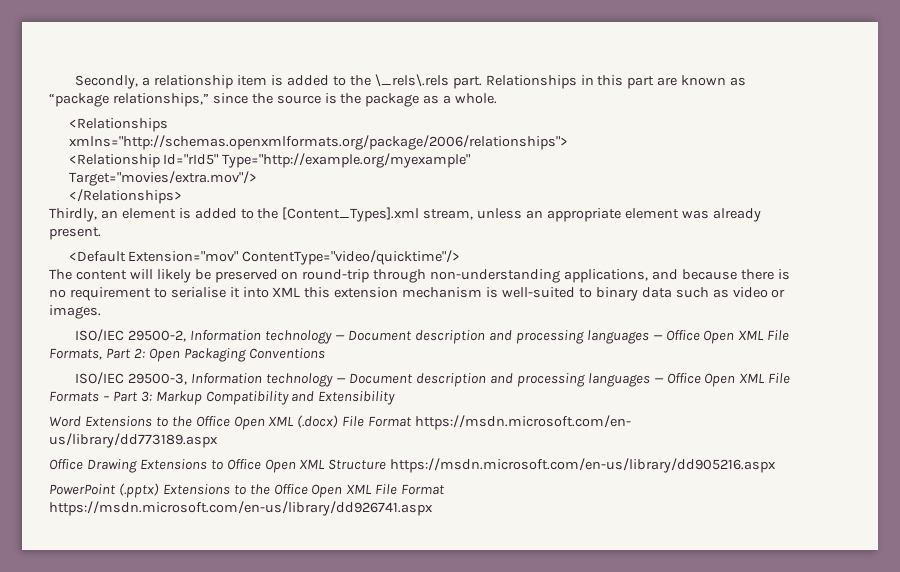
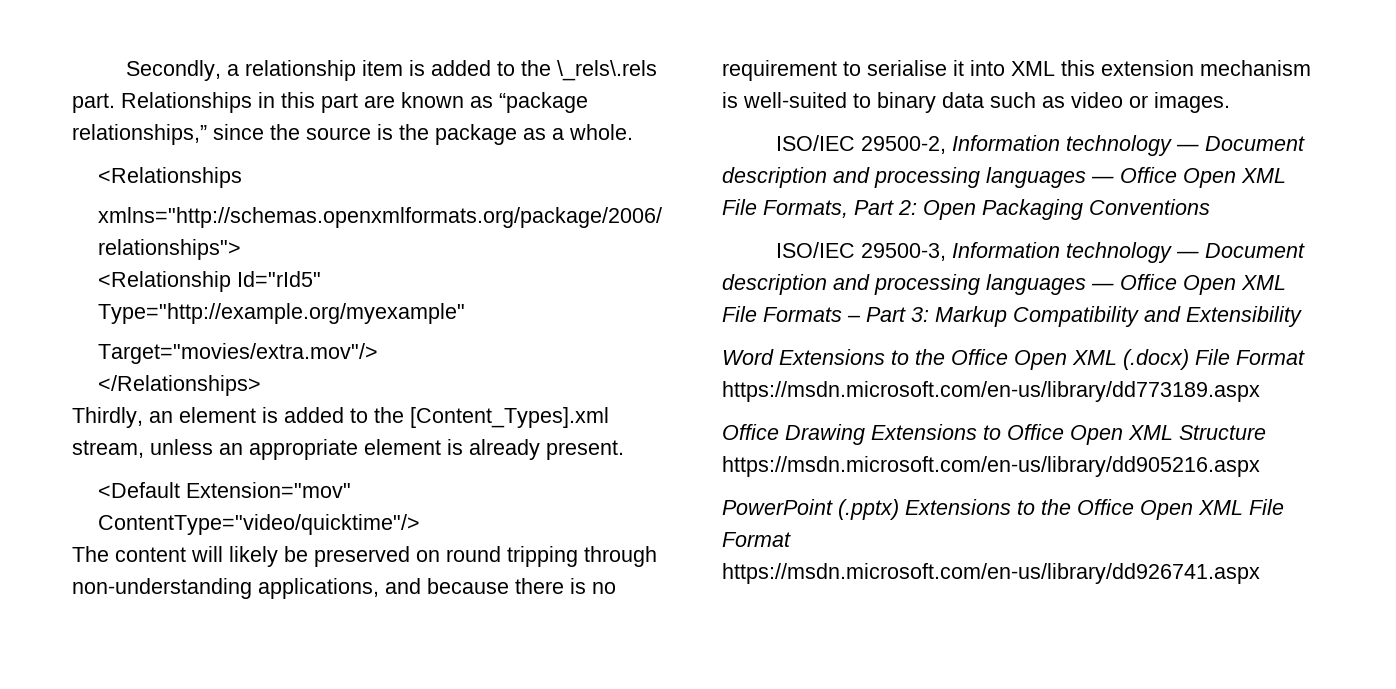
- Thirdly, an element is added to the [Content_Types].xml stream, unless an appropriate element was already present.
+ Thirdly, an element is added to the [Content_Types].xml stream, unless an appropriate element is already present.
- The content will likely be preserved on round-trip through non-understanding applications, and because there is no requirement to serialise it into XML this extension mechanism is well-suited to binary data such as video or images.
+ The content will likely be preserved on round tripping through non-understanding applications, and because there is no requirement to serialise it into XML this extension mechanism is well-suited to binary data such as video or images.
- Word Extensions to the Office Open XML (.docx) File Format https://msdn.microsoft.com/en- us/library/dd773189.aspx
+ Word Extensions to the Office Open XML (.docx) File Format https://msdn.microsoft.com/en-us/library/dd773189.aspx

